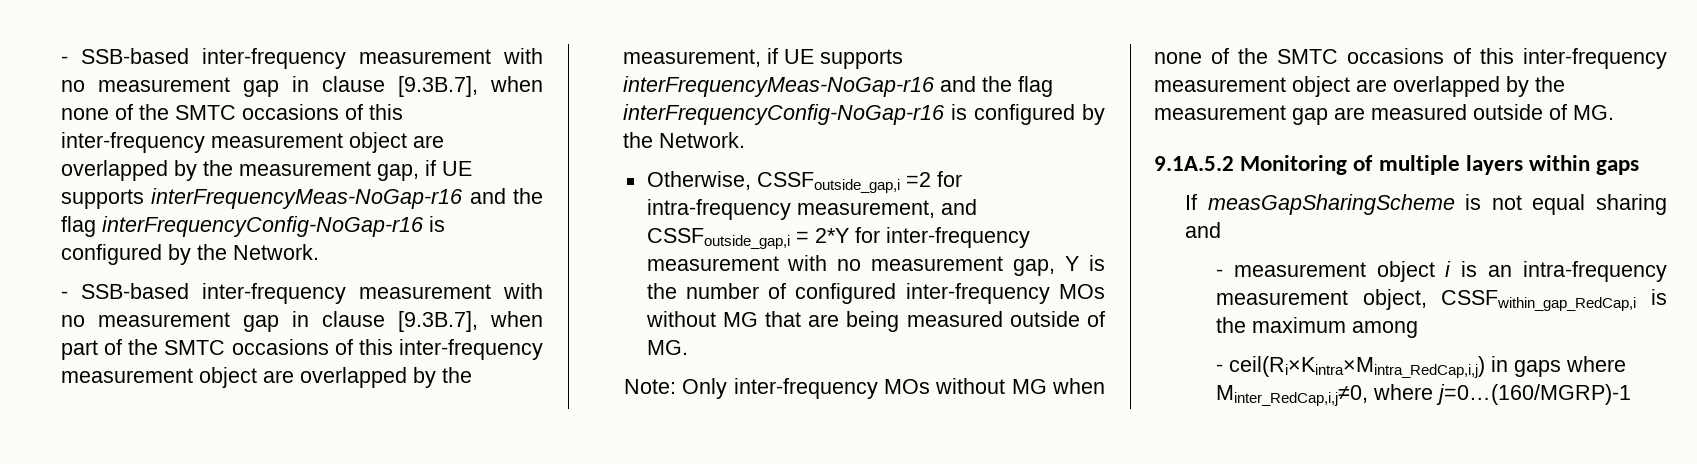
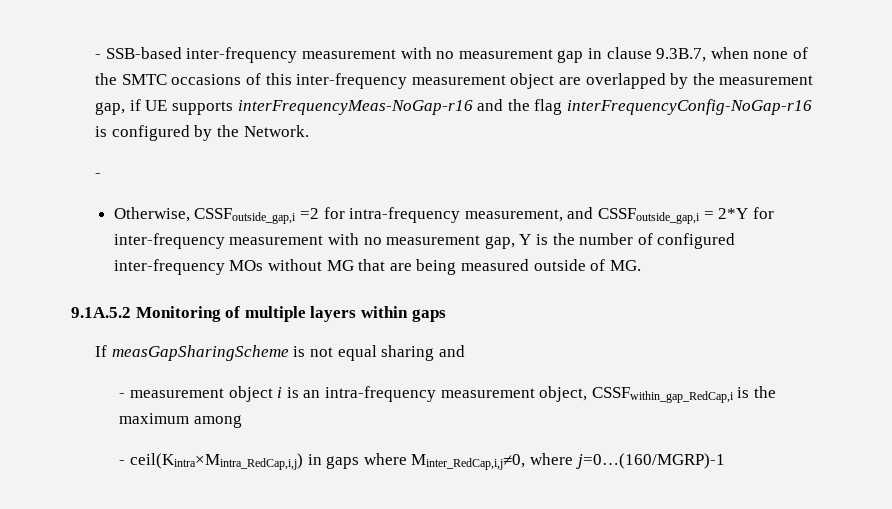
- - SSB-based inter-frequency measurement with no measurement gap in clause [9.3B.7], when none of the SMTC occasions of this inter-frequency measurement object are overlapped by the measurement gap, if UE supports interFrequencyMeas-NoGap-r16 and the flag interFrequencyConfig-NoGap-r16 is configured by the Network.
- - SSB-based inter-frequency measurement with no measurement gap in clause [9.3B.7], when part of the SMTC occasions of this inter-frequency measurement object are overlapped by the measurement, if UE supports interFrequencyMeas-NoGap-r16 and the flag interFrequencyConfig-NoGap-r16 is configured by the Network.
+ - SSB-based inter-frequency measurement with no measurement gap in clause 9.3B.7, when none of the SMTC occasions of this inter-frequency measurement object are overlapped by the measurement gap, if UE supports interFrequencyMeas-NoGap-r16 and the flag interFrequencyConfig-NoGap-r16 is configured by the Network.
+ -
- Note: Only inter-frequency MOs without MG when none of the SMTC occasions of this inter-frequency measurement object are overlapped by the measurement gap are measured outside of MG.
- - ceil(Ri×Kintra×Mintra_RedCap,i,j) in gaps where Minter_RedCap,i,j≠0, where j=0…(160/MGRP)-1
+ - ceil(Kintra×Mintra_RedCap,i,j) in gaps where Minter_RedCap,i,j≠0, where j=0…(160/MGRP)-1

